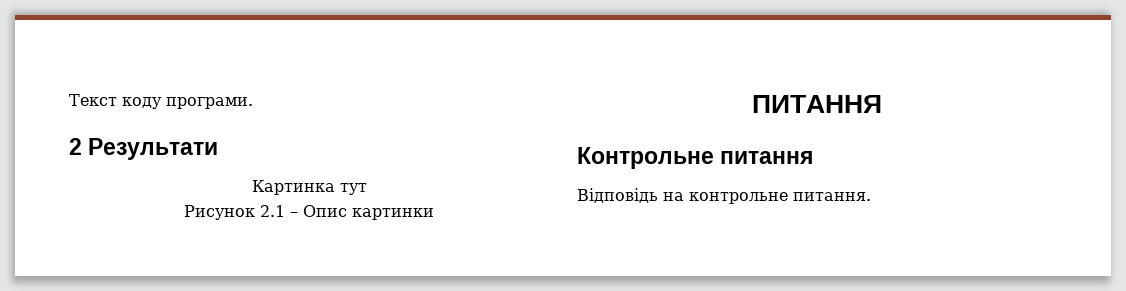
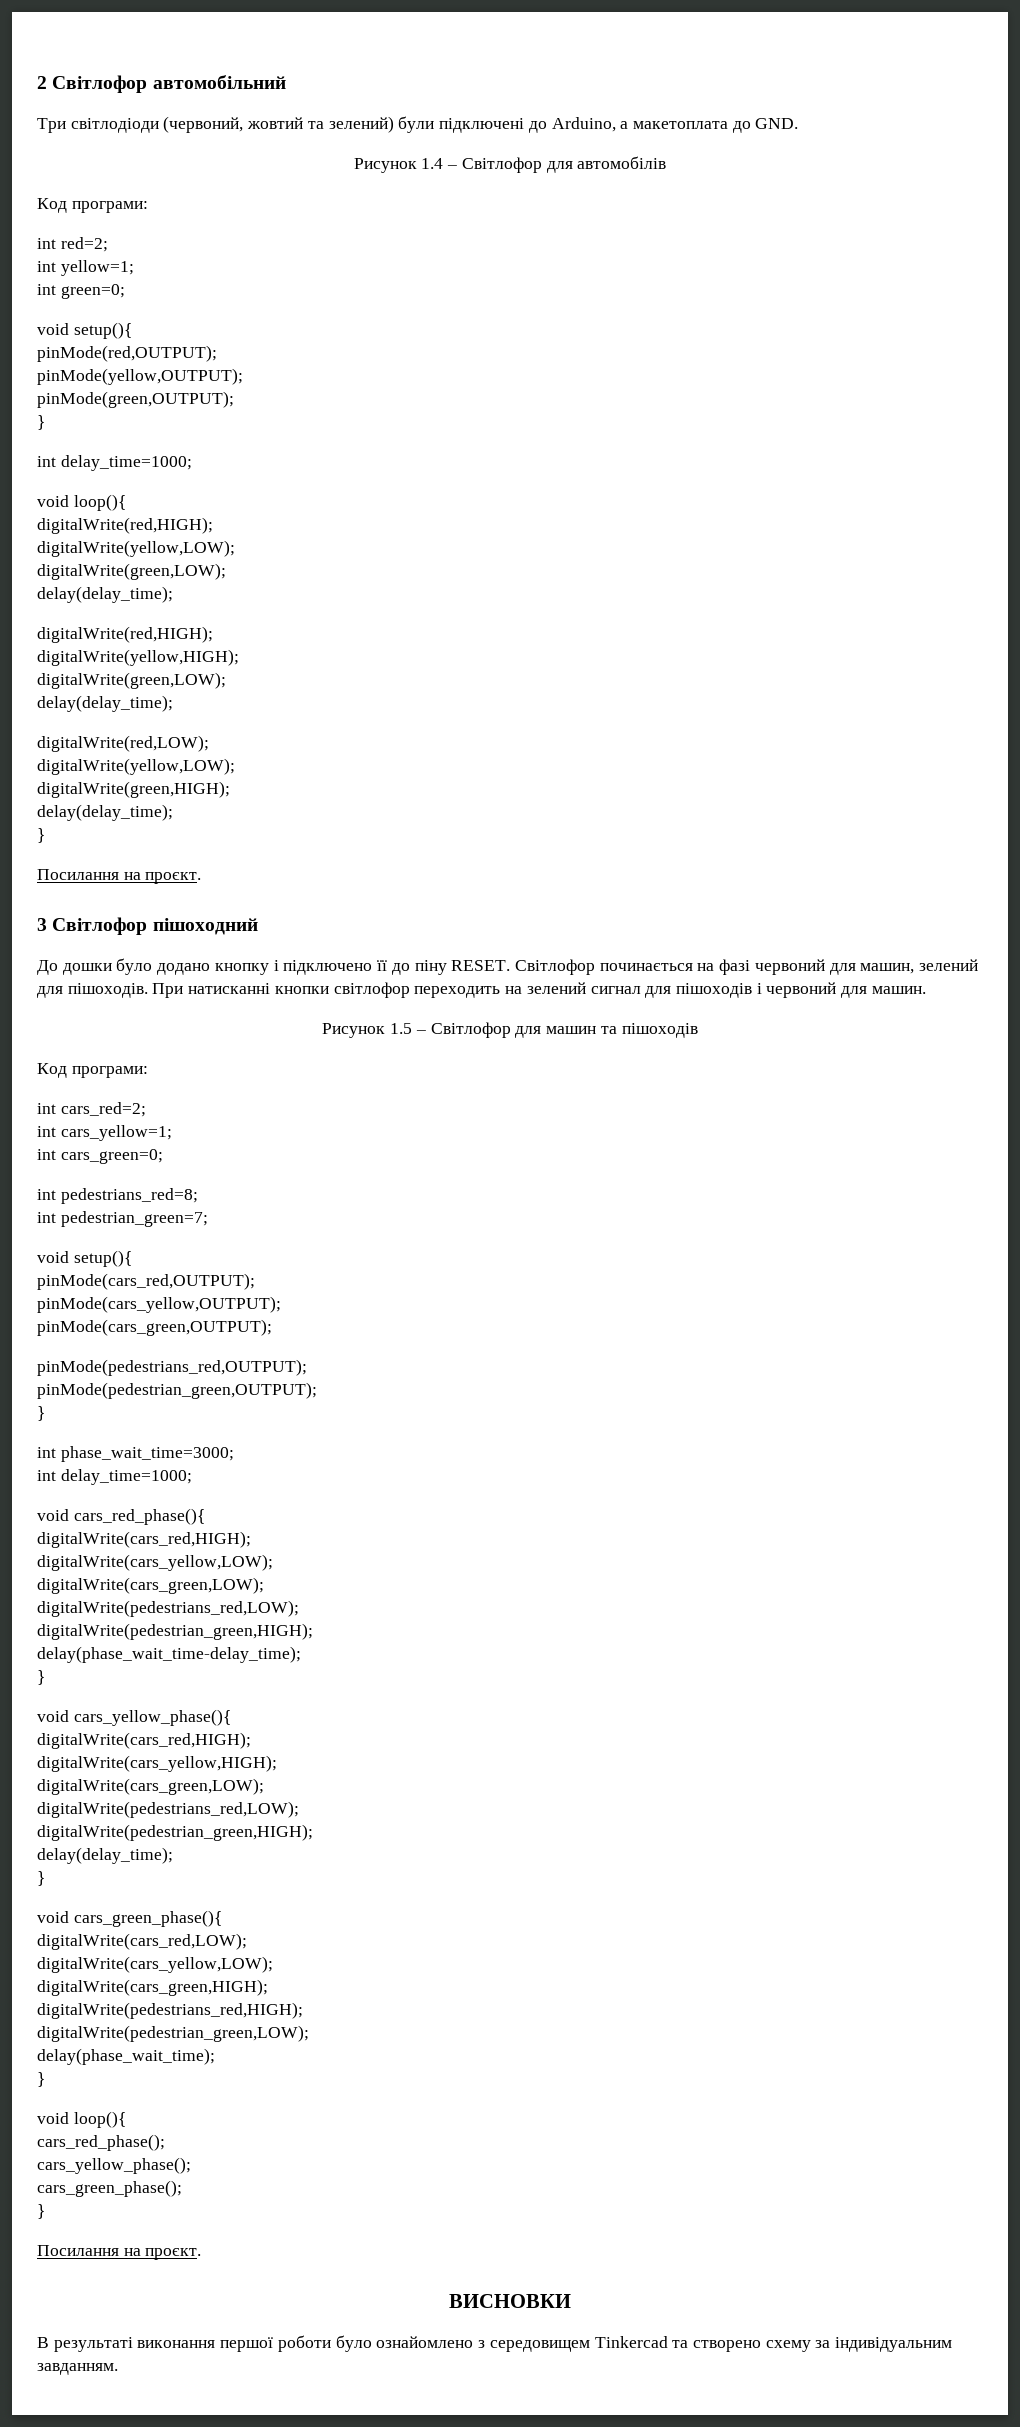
- Текст коду програми.
- 2 Результати
- Картинка тут
- Рисунок 2.1 – Опис картинки
- ПИТАННЯ
- Контрольне питання
- Відповідь на контрольне питання.
+ 2 Світлофор автомобільний
+ Три світлодіоди (червоний, жовтий та зелений) були підключені до Arduino, а макетоплата до GND.
+ Рисунок 1.4 – Світлофор для автомобілів
+ Код програми:
+ int red=2;
+ int yellow=1;
+ int green=0;
+ void setup(){
+ pinMode(red,OUTPUT);
+ pinMode(yellow,OUTPUT);
+ pinMode(green,OUTPUT);
+ }
+ int delay_time=1000;
+ void loop(){
+ digitalWrite(red,HIGH);
+ digitalWrite(yellow,LOW);
+ digitalWrite(green,LOW);
+ delay(delay_time);
+ digitalWrite(red,HIGH);
+ digitalWrite(yellow,HIGH);
+ digitalWrite(green,LOW);
+ delay(delay_time);
+ digitalWrite(red,LOW);
+ digitalWrite(yellow,LOW);
+ digitalWrite(green,HIGH);
+ delay(delay_time);
+ }
+ Посилання на проєкт.
+ 3 Світлофор пішоходний
+ До дошки було додано кнопку і підключено її до піну RESET. Світлофор починається на фазі червоний для машин, зелений для пішоходів. При натисканні кнопки світлофор переходить на зелений сигнал для пішоходів і червоний для машин.
+ Рисунок 1.5 – Світлофор для машин та пішоходів
+ Код програми:
+ int cars_red=2;
+ int cars_yellow=1;
+ int cars_green=0;
+ int pedestrians_red=8;
+ int pedestrian_green=7;
+ void setup(){
+ pinMode(cars_red,OUTPUT);
+ pinMode(cars_yellow,OUTPUT);
+ pinMode(cars_green,OUTPUT);
+ pinMode(pedestrians_red,OUTPUT);
+ pinMode(pedestrian_green,OUTPUT);
+ }
+ int phase_wait_time=3000;
+ int delay_time=1000;
+ void cars_red_phase(){
+ digitalWrite(cars_red,HIGH);
+ digitalWrite(cars_yellow,LOW);
+ digitalWrite(cars_green,LOW);
+ digitalWrite(pedestrians_red,LOW);
+ digitalWrite(pedestrian_green,HIGH);
+ delay(phase_wait_time-delay_time);
+ }
+ void cars_yellow_phase(){
+ digitalWrite(cars_red,HIGH);
+ digitalWrite(cars_yellow,HIGH);
+ digitalWrite(cars_green,LOW);
+ digitalWrite(pedestrians_red,LOW);
+ digitalWrite(pedestrian_green,HIGH);
+ delay(delay_time);
+ }
+ void cars_green_phase(){
+ digitalWrite(cars_red,LOW);
+ digitalWrite(cars_yellow,LOW);
+ digitalWrite(cars_green,HIGH);
+ digitalWrite(pedestrians_red,HIGH);
+ digitalWrite(pedestrian_green,LOW);
+ delay(phase_wait_time);
+ }
+ void loop(){
+ cars_red_phase();
+ cars_yellow_phase();
+ cars_green_phase();
+ }
+ Посилання на проєкт.
+ ВИСНОВКИ
+ В результаті виконання першої роботи було ознайомлено з середовищем Tinkercad та створено схему за індивідуальним завданням.

